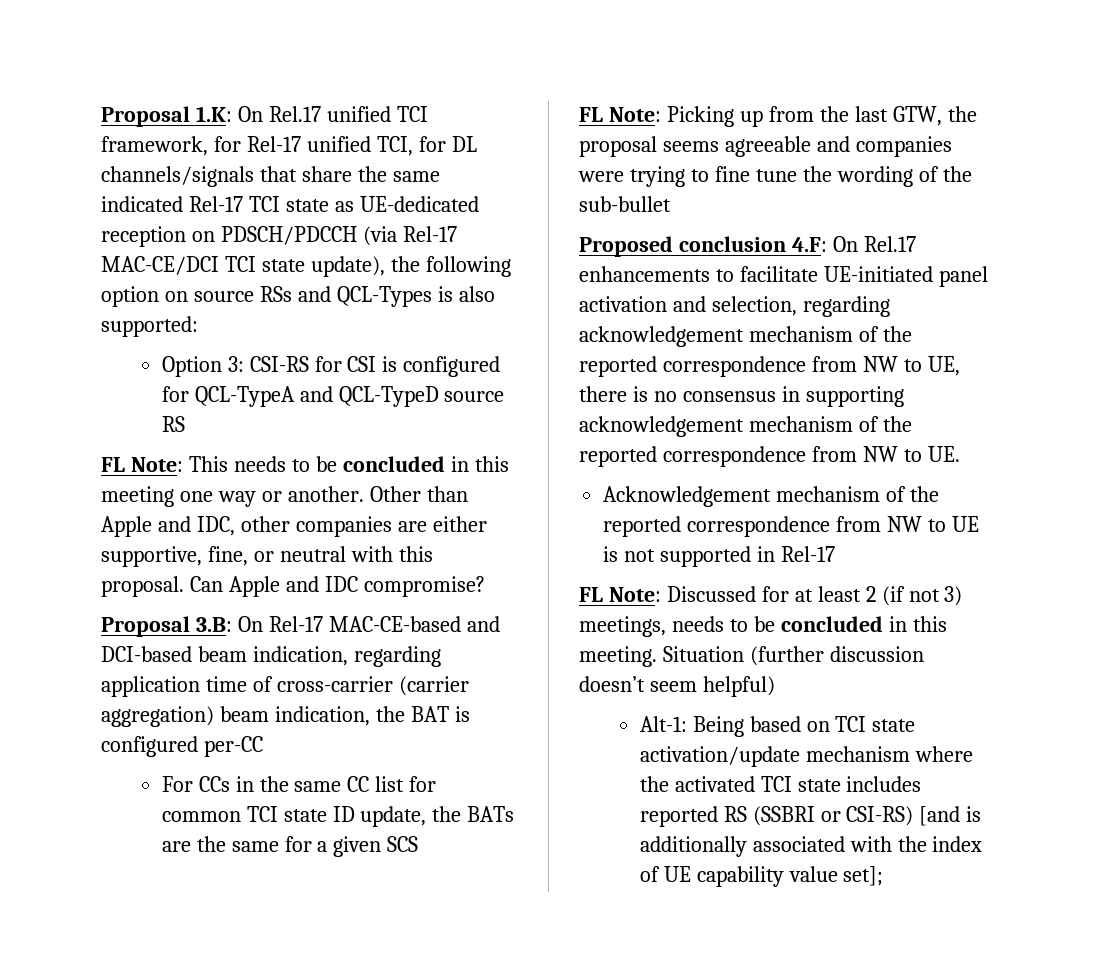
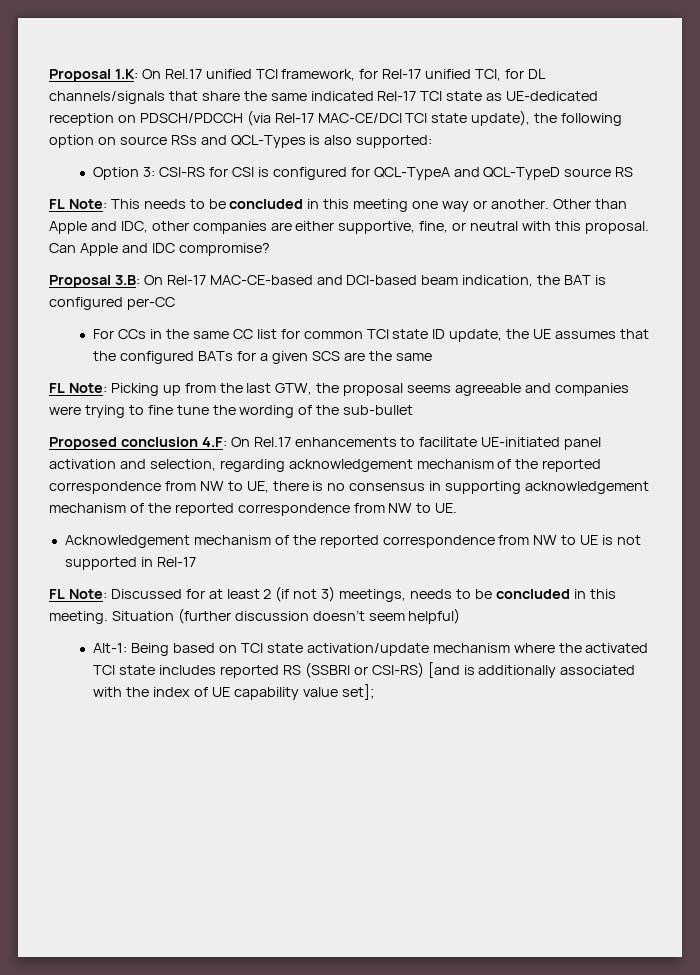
- Proposal 3.B: On Rel-17 MAC-CE-based and DCI-based beam indication, regarding application time of cross-carrier (carrier aggregation) beam indication, the BAT is configured per-CC
+ Proposal 3.B: On Rel-17 MAC-CE-based and DCI-based beam indication, the BAT is configured per-CC
- For CCs in the same CC list for common TCI state ID update, the BATs are the same for a given SCS
+ For CCs in the same CC list for common TCI state ID update, the UE assumes that the configured BATs for a given SCS are the same

